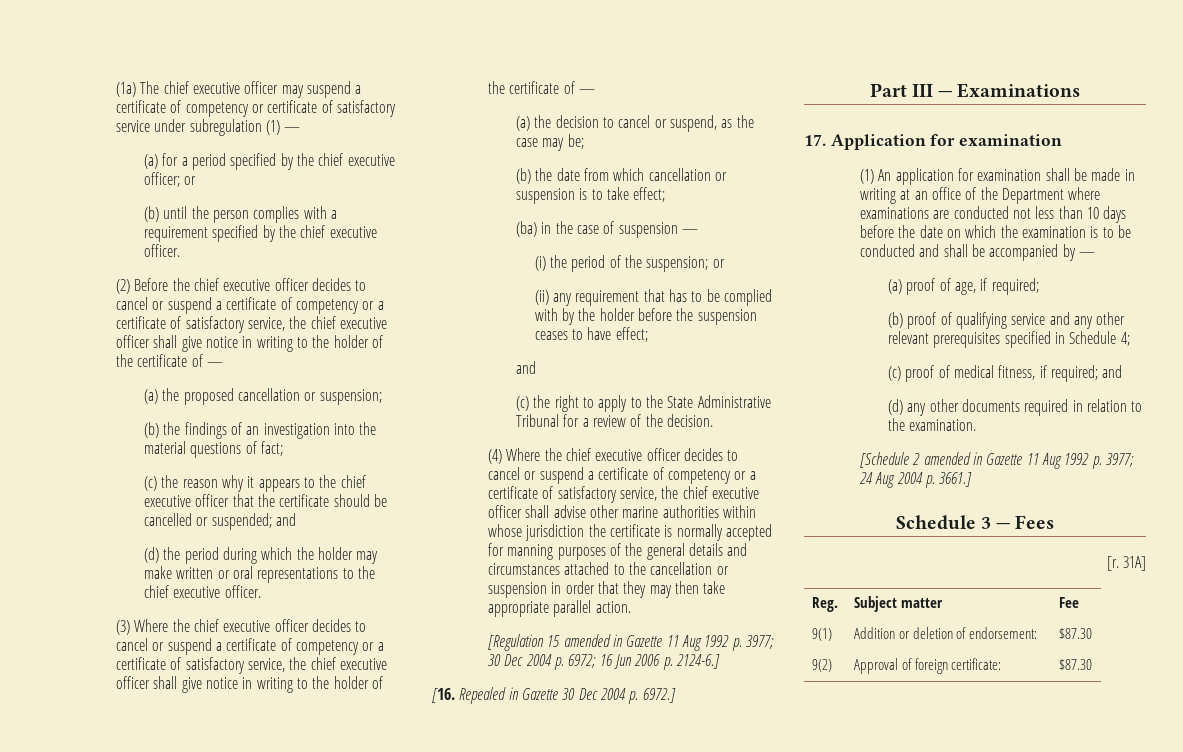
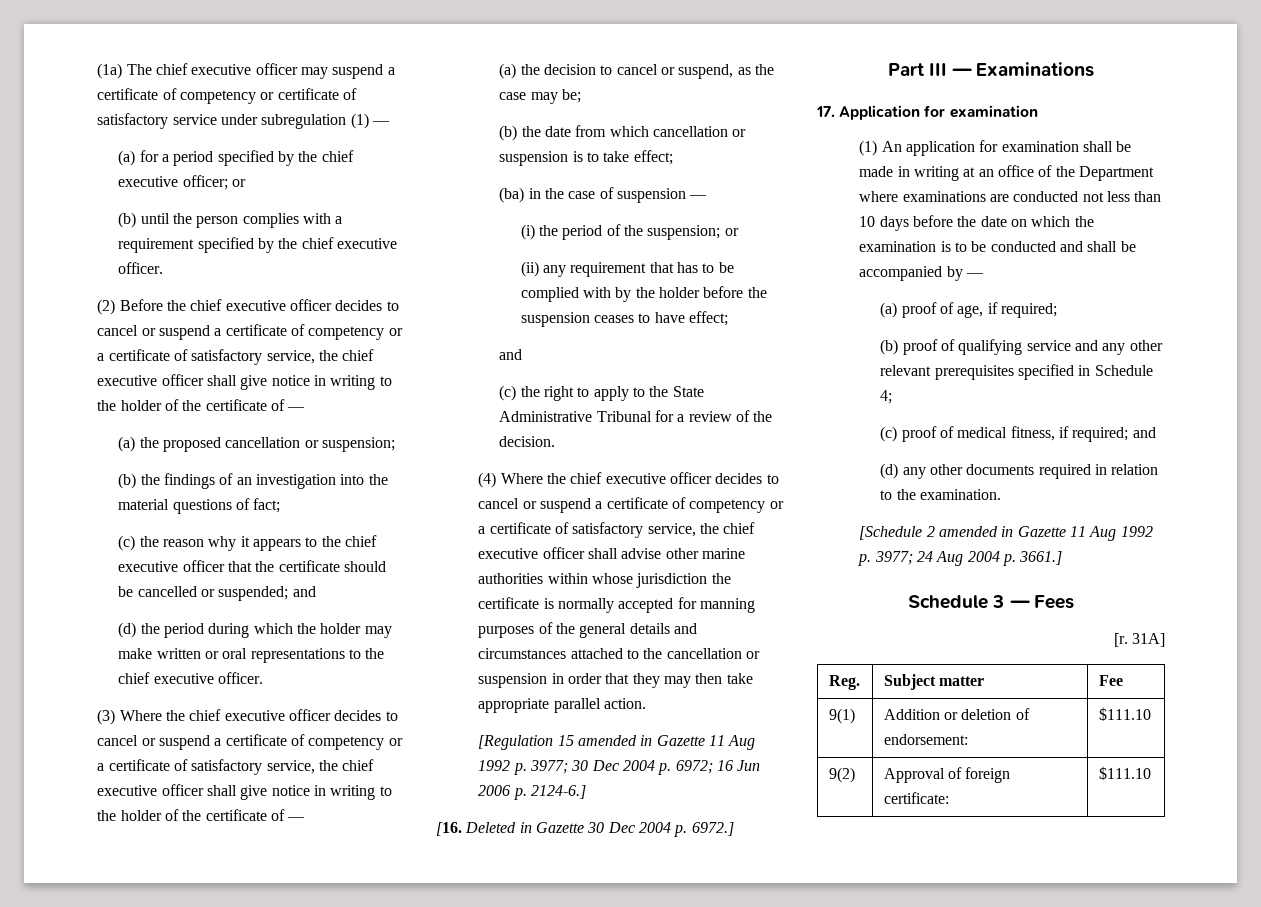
- [16. Repealed in Gazette 30 Dec 2004 p. 6972.]
+ [16. Deleted in Gazette 30 Dec 2004 p. 6972.]
- 9(1) | Addition or deletion of endorsement: | $87.30
+ 9(1) | Addition or deletion of endorsement: | $111.10
- 9(2) | Approval of foreign certificate: | $87.30
+ 9(2) | Approval of foreign certificate: | $111.10

